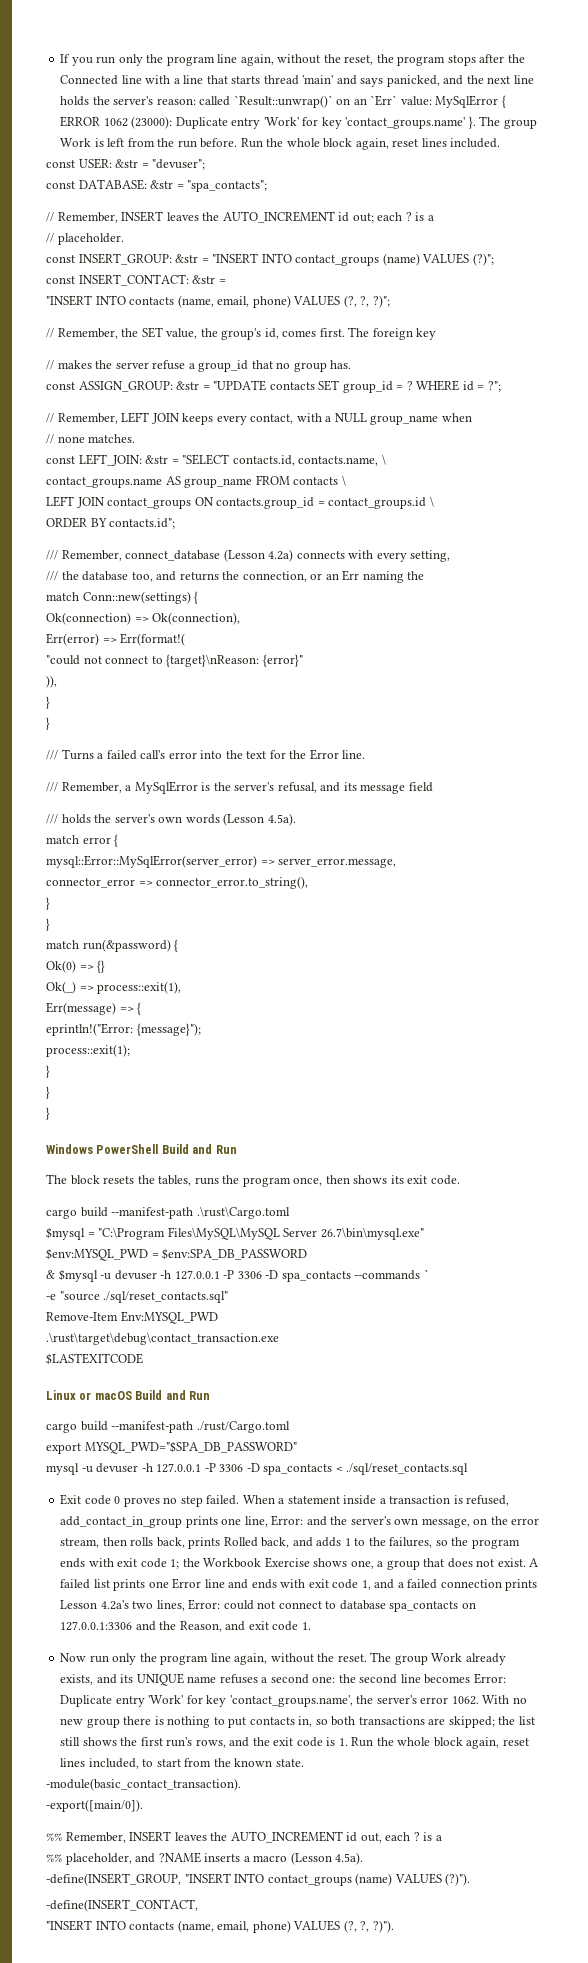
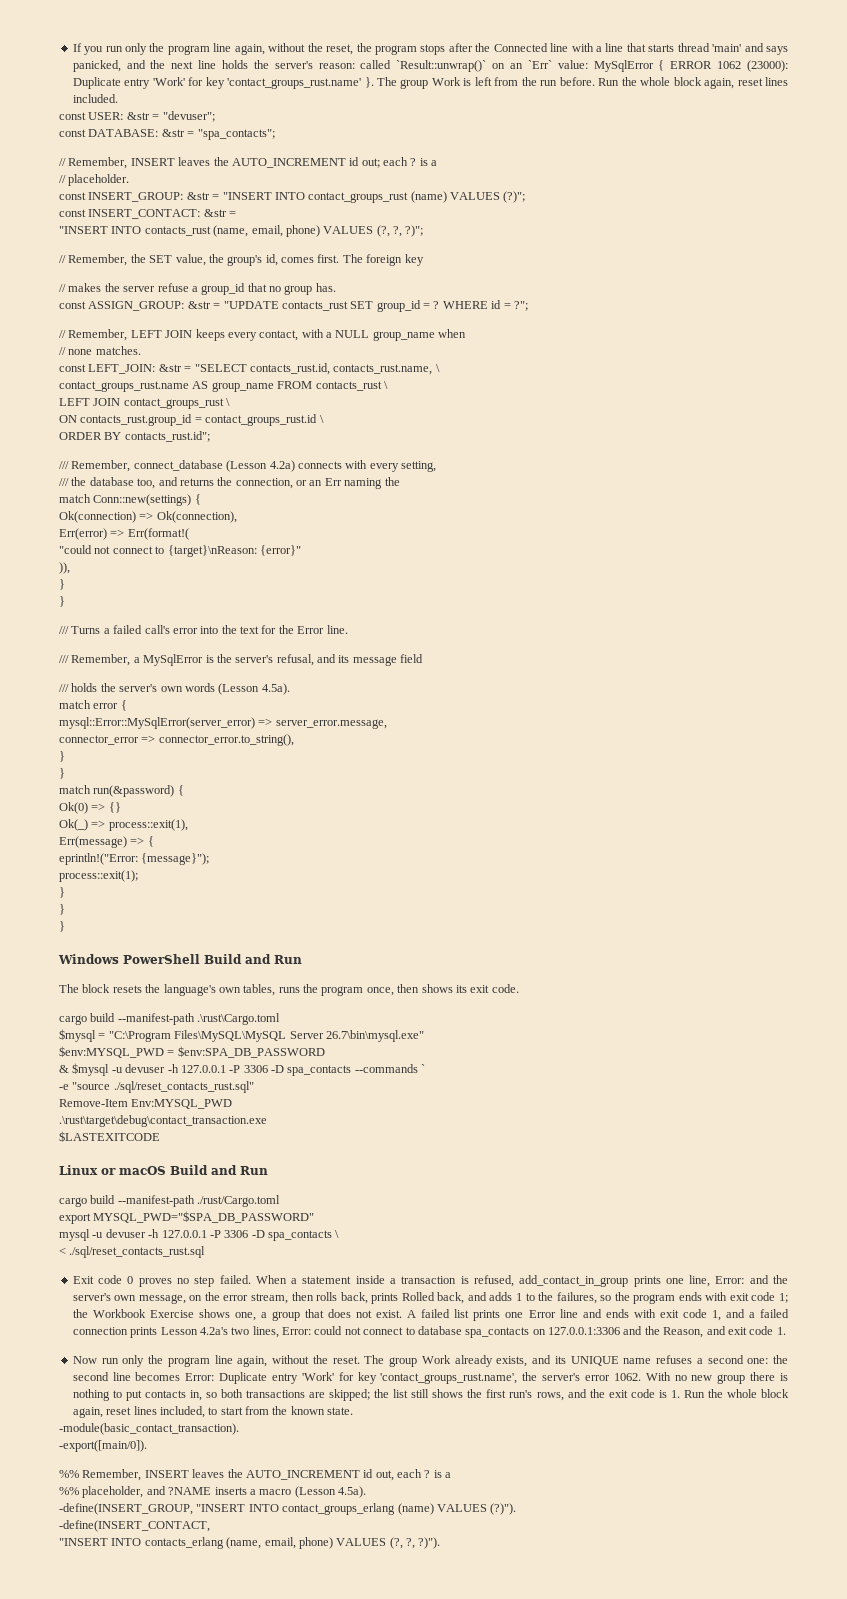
- If you run only the program line again, without the reset, the program stops after the Connected line with a line that starts thread 'main' and says panicked, and the next line holds the server's reason: called `Result::unwrap()` on an `Err` value: MySqlError { ERROR 1062 (23000): Duplicate entry 'Work' for key 'contact_groups.name' }.
+ If you run only the program line again, without the reset, the program stops after the Connected line with a line that starts thread 'main' and says panicked, and the next line holds the server's reason: called `Result::unwrap()` on an `Err` value: MySqlError { ERROR 1062 (23000): Duplicate entry 'Work' for key 'contact_groups_rust.name' }.
- const INSERT_GROUP: &str = "INSERT INTO contact_groups (name) VALUES (?)";
+ const INSERT_GROUP: &str = "INSERT INTO contact_groups_rust (name) VALUES (?)";
- "INSERT INTO contacts (name, email, phone) VALUES (?, ?, ?)";
+ "INSERT INTO contacts_rust (name, email, phone) VALUES (?, ?, ?)";
- const ASSIGN_GROUP: &str = "UPDATE contacts SET group_id = ?
+ const ASSIGN_GROUP: &str = "UPDATE contacts_rust SET group_id = ?
- const LEFT_JOIN: &str = "SELECT contacts.id, contacts.name, \
- contact_groups.name AS group_name FROM contacts \
+ const LEFT_JOIN: &str = "SELECT contacts_rust.id, contacts_rust.name, \
+ contact_groups_rust.name AS group_name FROM contacts_rust \
- LEFT JOIN contact_groups ON contacts.group_id = contact_groups.id \
+ LEFT JOIN contact_groups_rust \
+ ON contacts_rust.group_id = contact_groups_rust.id \
- ORDER BY contacts.id";
+ ORDER BY contacts_rust.id";
- The block resets the tables, runs the program once, then shows its exit code.
+ The block resets the language's own tables, runs the program once, then shows its exit code.
- -e "source ./sql/reset_contacts.sql"
+ -e "source ./sql/reset_contacts_rust.sql"
- mysql -u devuser -h 127.0.0.1 -P 3306 -D spa_contacts < ./sql/reset_contacts.sql
+ mysql -u devuser -h 127.0.0.1 -P 3306 -D spa_contacts \
+ < ./sql/reset_contacts_rust.sql
- The group Work already exists, and its UNIQUE name refuses a second one: the second line becomes Error: Duplicate entry 'Work' for key 'contact_groups.name', the server's error 1062.
+ The group Work already exists, and its UNIQUE name refuses a second one: the second line becomes Error: Duplicate entry 'Work' for key 'contact_groups_rust.name', the server's error 1062.
- -define(INSERT_GROUP, "INSERT INTO contact_groups (name) VALUES (?)").
+ -define(INSERT_GROUP, "INSERT INTO contact_groups_erlang (name) VALUES (?)").
- "INSERT INTO contacts (name, email, phone) VALUES (?, ?, ?)").
+ "INSERT INTO contacts_erlang (name, email, phone) VALUES (?, ?, ?)").

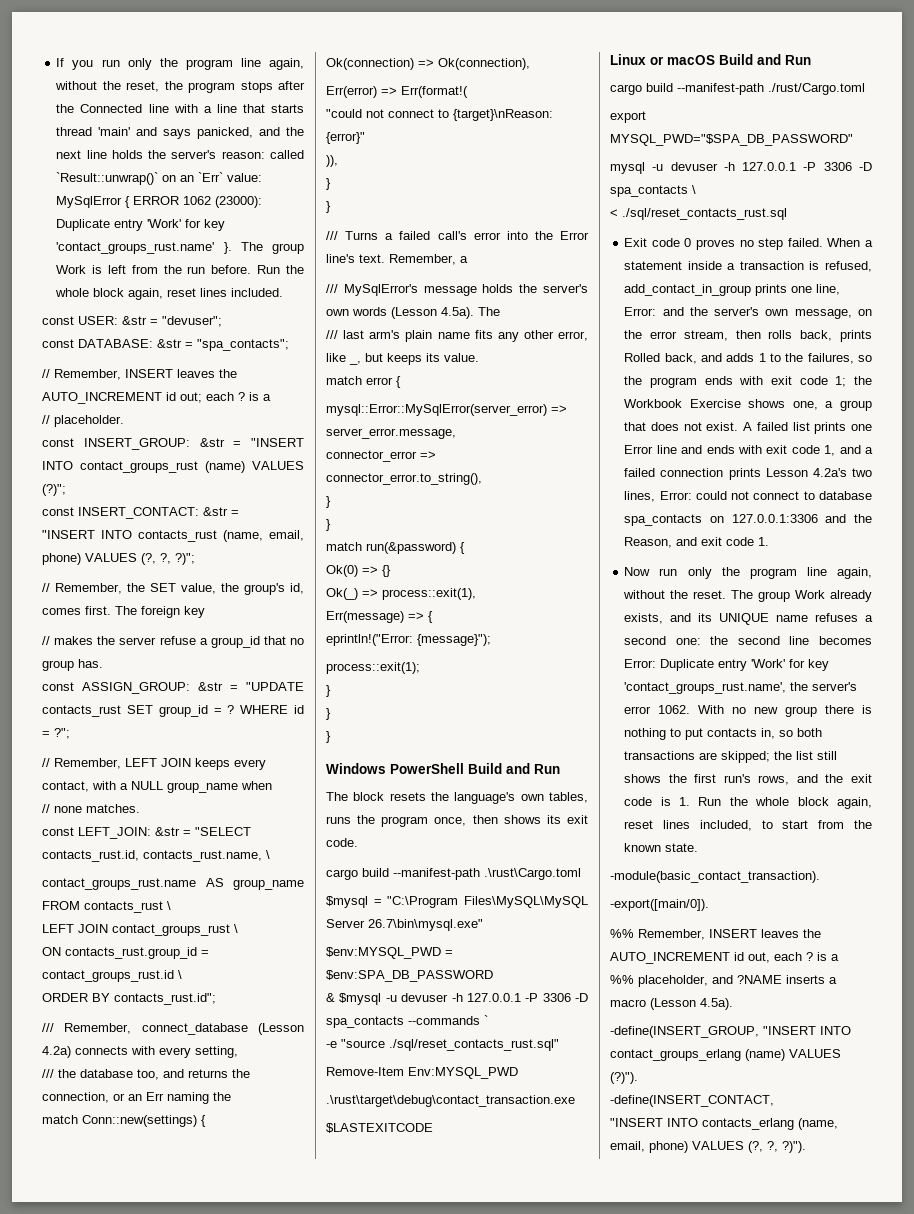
- /// Turns a failed call's error into the text for the Error line.
- /// Remember, a MySqlError is the server's refusal, and its message field
- /// holds the server's own words (Lesson 4.5a).
+ /// Turns a failed call's error into the Error line's text. Remember, a
+ /// MySqlError's message holds the server's own words (Lesson 4.5a). The
+ /// last arm's plain name fits any other error, like _, but keeps its value.

